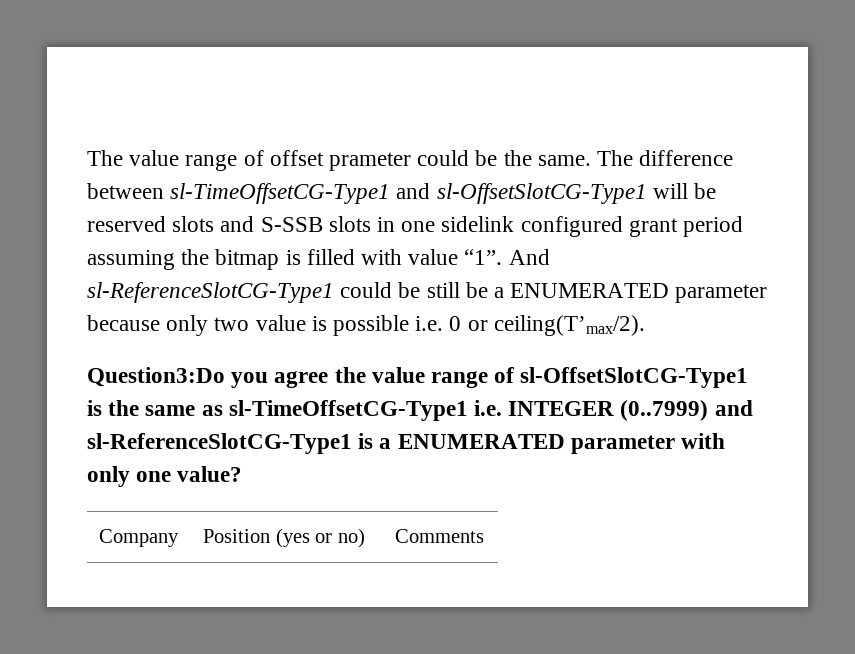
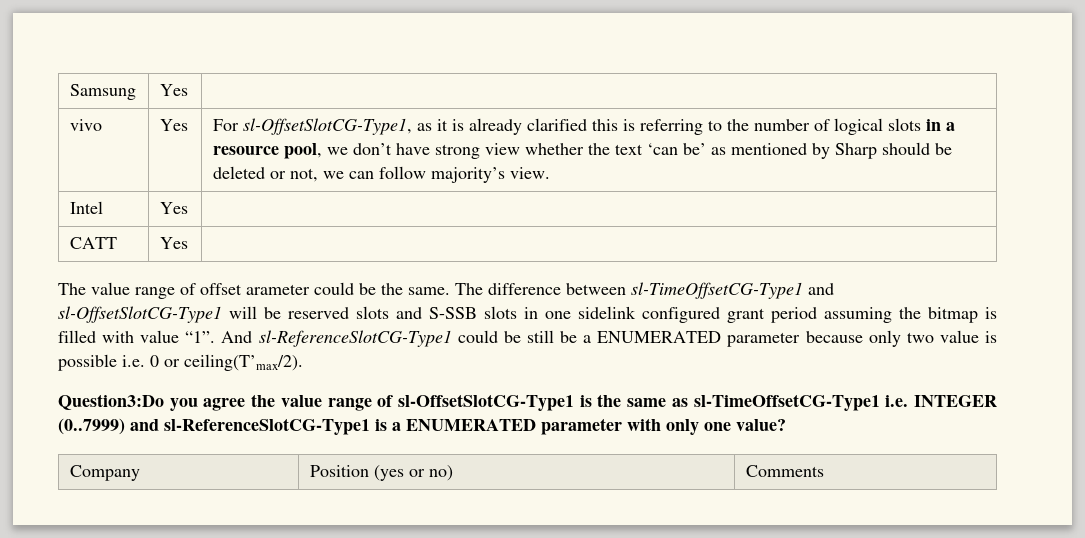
+ Samsung | Yes |
+ vivo | Yes | For sl-OffsetSlotCG-Type1, as it is already clarified this is referring to the number of logical slots in a resource pool, we don’t have strong view whether the text ‘can be’ as mentioned by Sharp should be deleted or not, we can follow majority’s view.
+ Intel | Yes |
+ CATT | Yes |
- The value range of offset prameter could be the same.
+ The value range of offset arameter could be the same.

